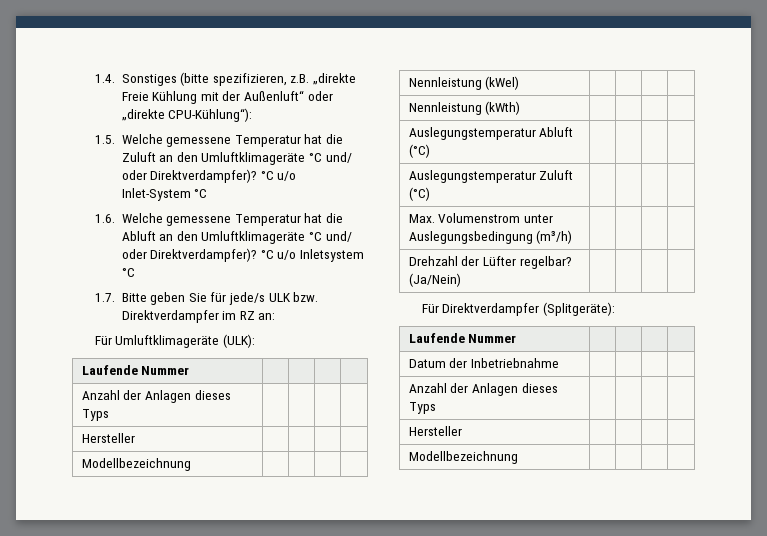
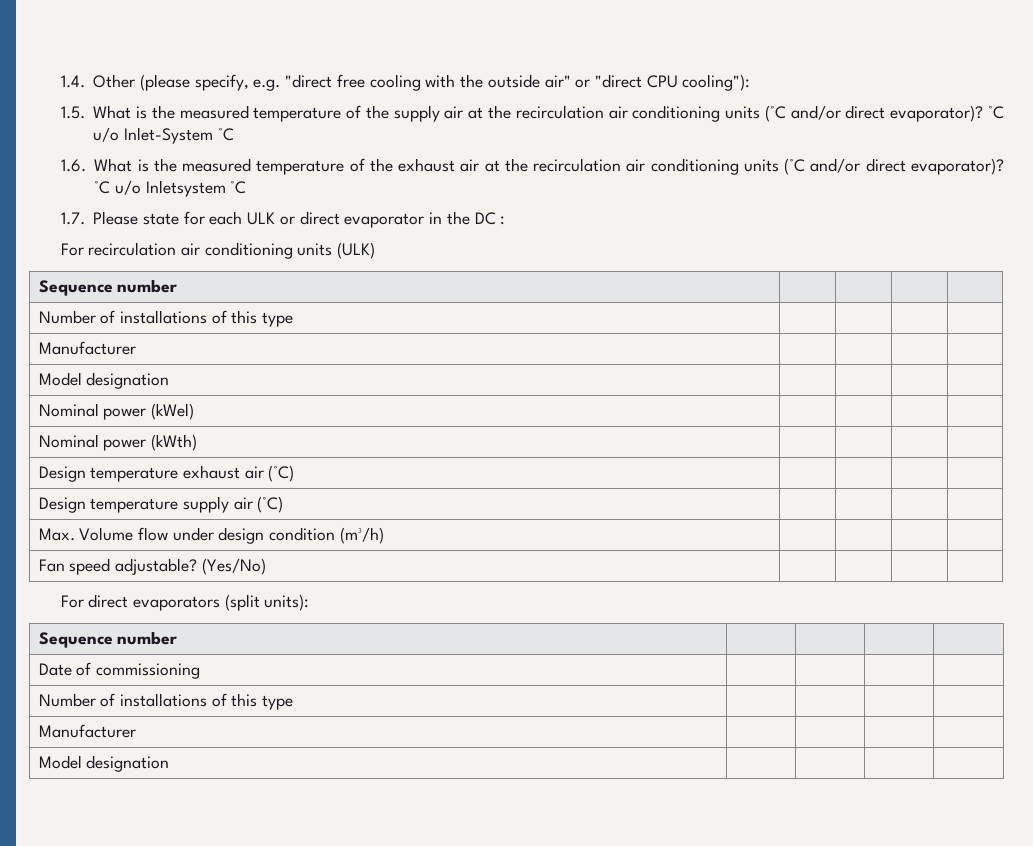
- 1.4. Sonstiges (bitte spezifizieren, z.B. „direkte Freie Kühlung mit der Außenluft“ oder „direkte CPU-Kühlung“):
- 1.5. Welche gemessene Temperatur hat die Zuluft an den Umluftklimageräte °C und/ oder Direktverdampfer)?
+ 1.4. Other (please specify, e.g. "direct free cooling with the outside air" or "direct CPU cooling"):
+ 1.5. What is the measured temperature of the supply air at the recirculation air conditioning units (°C and/or direct evaporator)?
- 1.6. Welche gemessene Temperatur hat die Abluft an den Umluftklimageräte °C und/ oder Direktverdampfer)?
+ 1.6. What is the measured temperature of the exhaust air at the recirculation air conditioning units (°C and/or direct evaporator)?
- 1.7. Bitte geben Sie für jede/s ULK bzw. Direktverdampfer im RZ an:
- Für Umluftklimageräte (ULK):
- Laufende Nummer | | | |
- Anzahl der Anlagen dieses Typs | | | |
- Hersteller | | | |
- Modellbezeichnung | | | |
- Nennleistung (kWel) | | | |
+ 1.7. Please state for each ULK or direct evaporator in the DC :
+ For recirculation air conditioning units (ULK)
+ Sequence number | | | |
+ Number of installations of this type | | | |
+ Manufacturer | | | |
+ Model designation | | | |
+ Nominal power (kWel) | | | |
- Nennleistung (kWth) | | | |
+ Nominal power (kWth) | | | |
- Auslegungstemperatur Abluft (°C) | | | |
- Auslegungstemperatur Zuluft (°C) | | | |
- Max. Volumenstrom unter Auslegungsbedingung (m³/h) | | | |
- Drehzahl der Lüfter regelbar? (Ja/Nein) | | | |
- Für Direktverdampfer (Splitgeräte):
- Laufende Nummer | | | |
- Datum der Inbetriebnahme | | | |
- Anzahl der Anlagen dieses Typs | | | |
- Hersteller | | | |
- Modellbezeichnung | | | |
+ Design temperature exhaust air (°C) | | | |
+ Design temperature supply air (°C) | | | |
+ Max. Volume flow under design condition (m³/h) | | | |
+ Fan speed adjustable? (Yes/No) | | | |
+ For direct evaporators (split units):
+ Sequence number | | | |
+ Date of commissioning | | | |
+ Number of installations of this type | | | |
+ Manufacturer | | | |
+ Model designation | | | |

